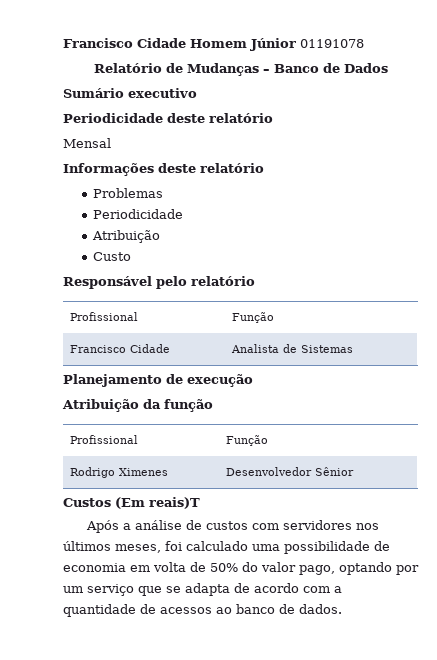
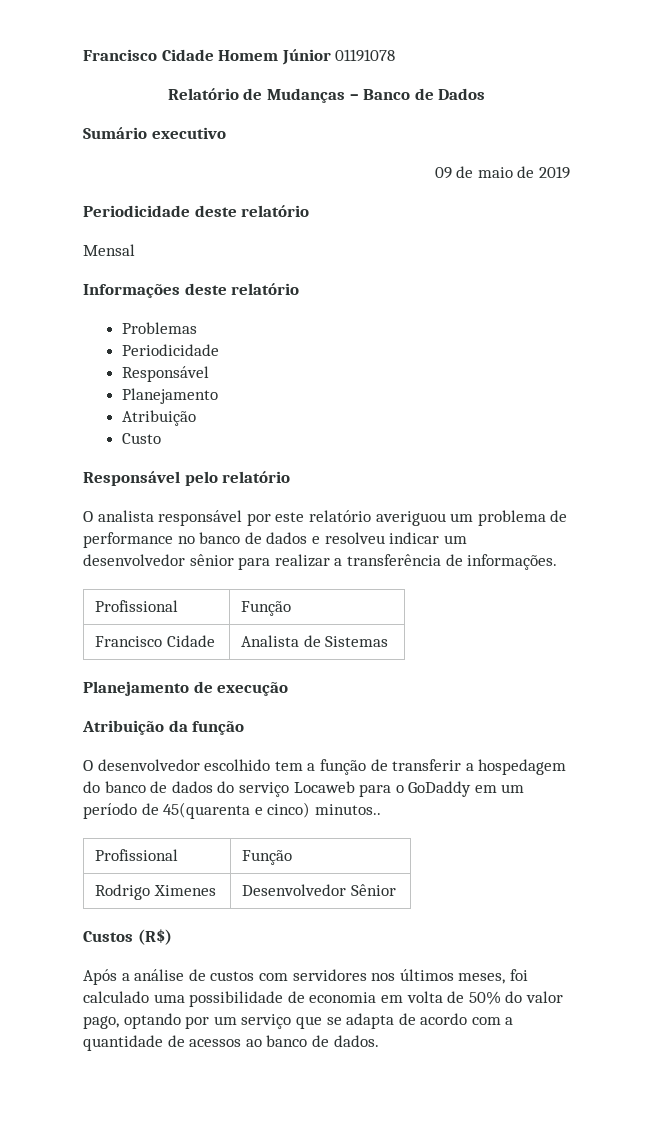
+ 09 de maio de 2019
  Problemas
  Periodicidade
+ Responsável
+ Planejamento
+ O analista responsável por este relatório averiguou um problema de performance no banco de dados e resolveu indicar um desenvolvedor sênior para realizar a transferência de informações.
+ O desenvolvedor escolhido tem a função de transferir a hospedagem do banco de dados do serviço Locaweb para o GoDaddy em um período de 45(quarenta e cinco) minutos..
- Custos (Em reais)T
+ Custos (R$)

